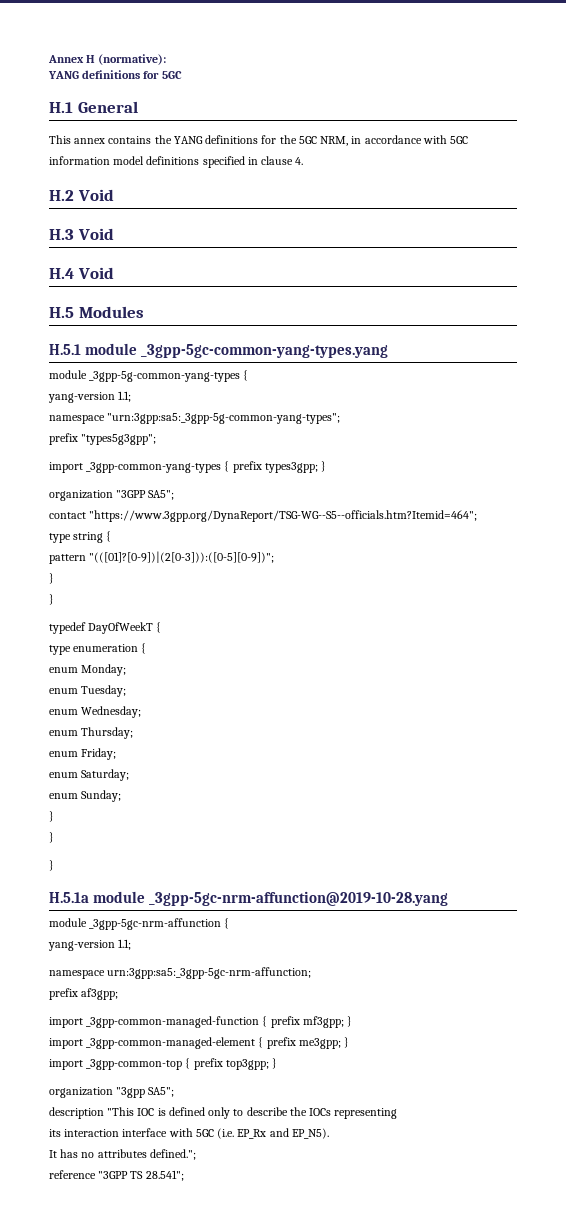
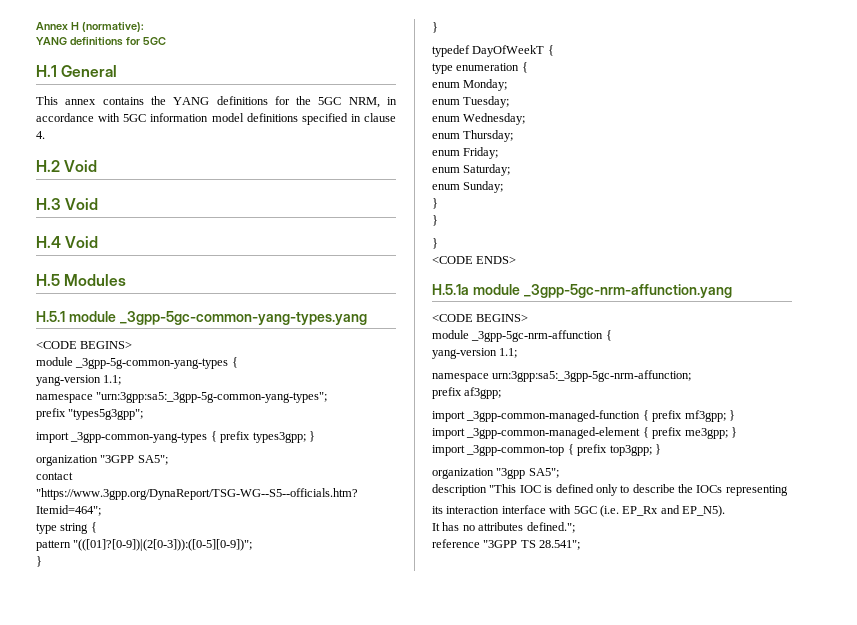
  H.5.1 module _3gpp-5gc-common-yang-types.yang
+ <CODE BEGINS>
+ <CODE ENDS>
- H.5.1a module _3gpp-5gc-nrm-affunction@2019-10-28.yang
+ H.5.1a module _3gpp-5gc-nrm-affunction.yang
+ <CODE BEGINS>

